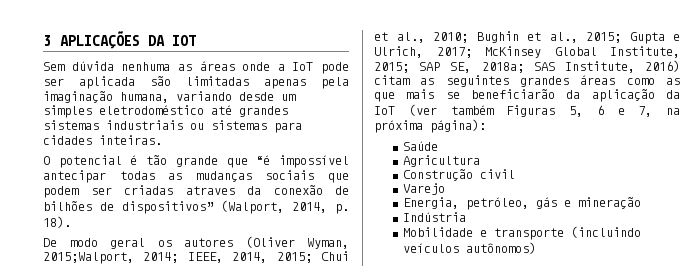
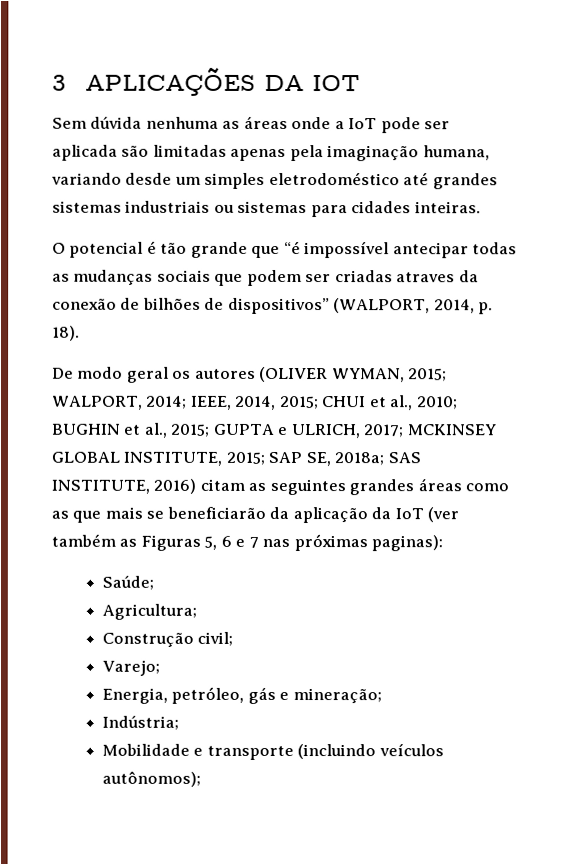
- O potencial é tão grande que “é impossível antecipar todas as mudanças sociais que podem ser criadas atraves da conexão de bilhões de dispositivos” (Walport, 2014, p. 18).
+ O potencial é tão grande que “é impossível antecipar todas as mudanças sociais que podem ser criadas atraves da conexão de bilhões de dispositivos” (WALPORT, 2014, p. 18).
- De modo geral os autores (Oliver Wyman, 2015;Walport, 2014; IEEE, 2014, 2015; Chui et al., 2010; Bughin et al., 2015; Gupta e Ulrich, 2017; McKinsey Global Institute, 2015; SAP SE, 2018a; SAS Institute, 2016) citam as seguintes grandes áreas como as que mais se beneficiarão da aplicação da IoT (ver também Figuras 5, 6 e 7, na próxima página):
- Saúde
- Agricultura
+ De modo geral os autores (OLIVER WYMAN, 2015; WALPORT, 2014; IEEE, 2014, 2015; CHUI et al., 2010; BUGHIN et al., 2015; GUPTA e ULRICH, 2017; MCKINSEY GLOBAL INSTITUTE, 2015; SAP SE, 2018a; SAS INSTITUTE, 2016) citam as seguintes grandes áreas como as que mais se beneficiarão da aplicação da IoT (ver também as Figuras 5, 6 e 7 nas próximas paginas):
+ Saúde;
+ Agricultura;
- Construção civil
- Varejo
+ Construção civil;
+ Varejo;
- Energia, petróleo, gás e mineração
- Indústria
+ Energia, petróleo, gás e mineração;
+ Indústria;
- Mobilidade e transporte (incluindo veículos autônomos)
+ Mobilidade e transporte (incluindo veículos autônomos);

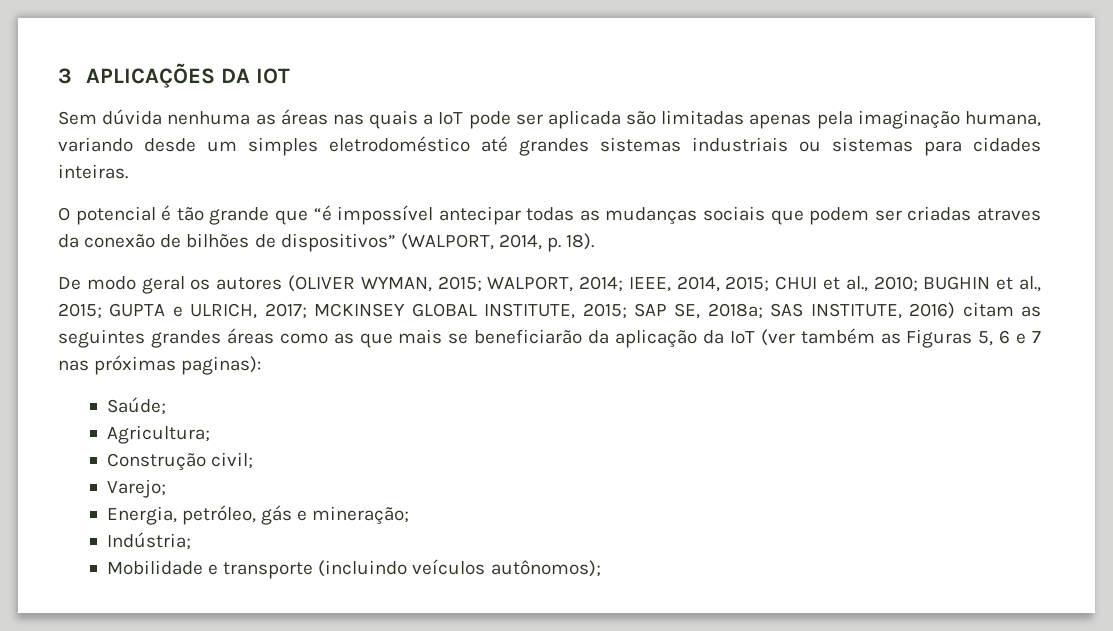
- Sem dúvida nenhuma as áreas onde a IoT pode ser aplicada são limitadas apenas pela imaginação humana, variando desde um simples eletrodoméstico até grandes sistemas industriais ou sistemas para cidades inteiras.
+ Sem dúvida nenhuma as áreas nas quais a IoT pode ser aplicada são limitadas apenas pela imaginação humana, variando desde um simples eletrodoméstico até grandes sistemas industriais ou sistemas para cidades inteiras.

